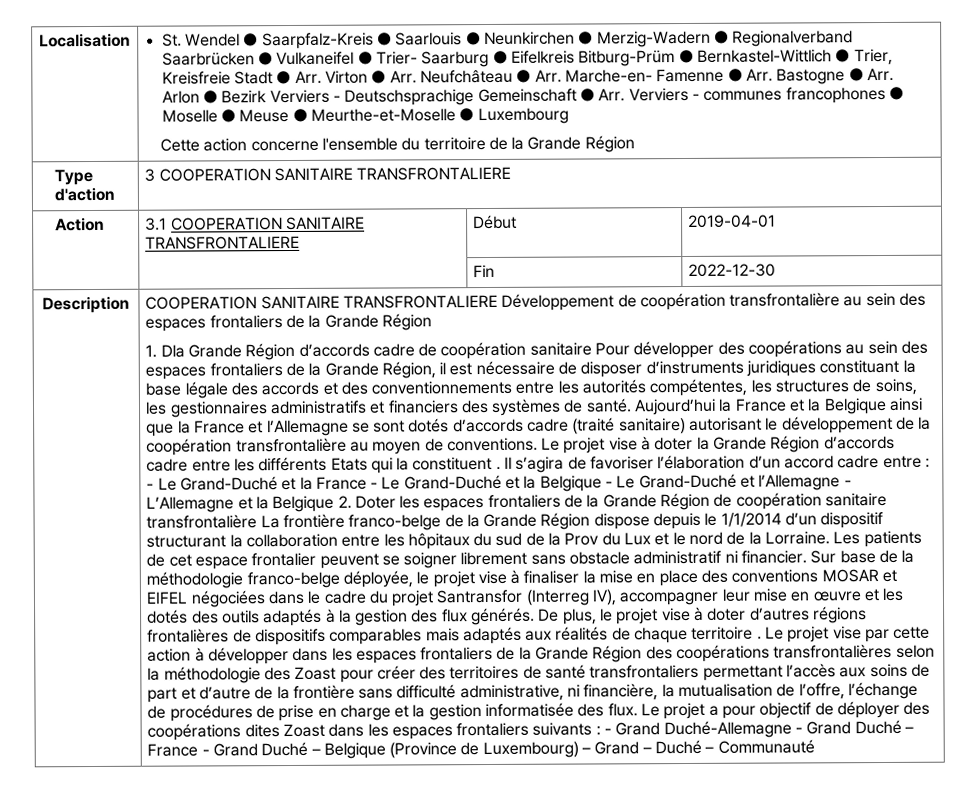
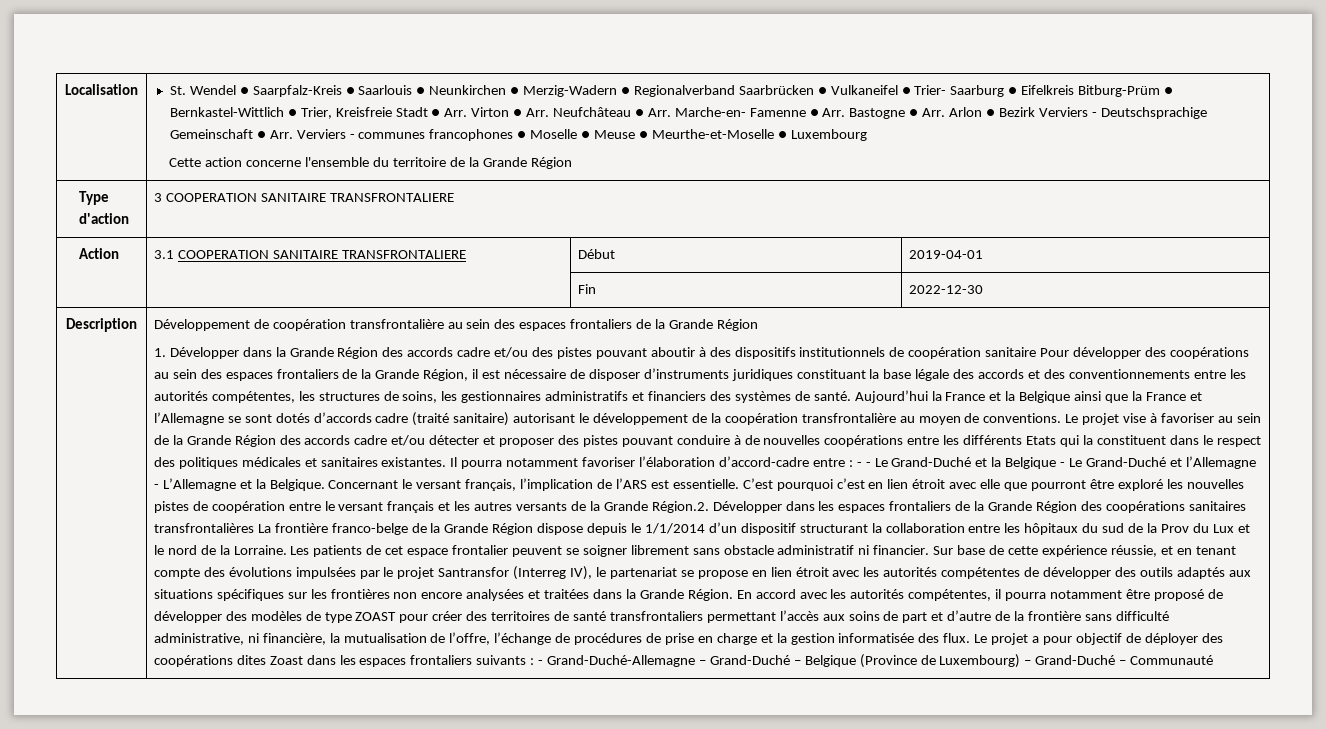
- COOPERATION SANITAIRE TRANSFRONTALIERE Développement de coopération transfrontalière au sein des espaces frontaliers de la Grande Région
+ Développement de coopération transfrontalière au sein des espaces frontaliers de la Grande Région
- 1. Dla Grande Région d’accords cadre de coopération sanitaire Pour développer des coopérations au sein des espaces frontaliers de la Grande Région, il est nécessaire de disposer d’instruments juridiques constituant la base légale des accords et des conventionnements entre les autorités compétentes, les structures de soins, les gestionnaires administratifs et financiers des systèmes de santé.
+ 1. Développer dans la Grande Région des accords cadre et/ou des pistes pouvant aboutir à des dispositifs institutionnels de coopération sanitaire Pour développer des coopérations au sein des espaces frontaliers de la Grande Région, il est nécessaire de disposer d’instruments juridiques constituant la base légale des accords et des conventionnements entre les autorités compétentes, les structures de soins, les gestionnaires administratifs et financiers des systèmes de santé.
- Le projet vise à doter la Grande Région d’accords cadre entre les différents Etats qui la constituent . Il s’agira de favoriser l’élaboration d’un accord cadre entre : - Le Grand-Duché et la France - Le Grand-Duché et la Belgique - Le Grand-Duché et l’Allemagne - L’Allemagne et la Belgique 2. Doter les espaces frontaliers de la Grande Région de coopération sanitaire transfrontalière La frontière franco-belge de la Grande Région dispose depuis le 1/1/2014 d’un dispositif structurant la collaboration entre les hôpitaux du sud de la Prov du Lux et le nord de la Lorraine.
+ Le projet vise à favoriser au sein de la Grande Région des accords cadre et/ou détecter et proposer des pistes pouvant conduire à de nouvelles coopérations entre les différents Etats qui la constituent dans le respect des politiques médicales et sanitaires existantes. Il pourra notamment favoriser l’élaboration d’accord-cadre entre : - - Le Grand-Duché et la Belgique - Le Grand-Duché et l’Allemagne - L’Allemagne et la Belgique. Concernant le versant français, l’implication de l’ARS est essentielle. C’est pourquoi c’est en lien étroit avec elle que pourront être exploré les nouvelles pistes de coopération entre le versant français et les autres versants de la Grande Région.2. Développer dans les espaces frontaliers de la Grande Région des coopérations sanitaires transfrontalières La frontière franco-belge de la Grande Région dispose depuis le 1/1/2014 d’un dispositif structurant la collaboration entre les hôpitaux du sud de la Prov du Lux et le nord de la Lorraine.
- Sur base de la méthodologie franco-belge déployée, le projet vise à finaliser la mise en place des conventions MOSAR et EIFEL négociées dans le cadre du projet Santransfor (Interreg IV), accompagner leur mise en œuvre et les dotés des outils adaptés à la gestion des flux générés. De plus, le projet vise à doter d’autres régions frontalières de dispositifs comparables mais adaptés aux réalités de chaque territoire . Le projet vise par cette action à développer dans les espaces frontaliers de la Grande Région des coopérations transfrontalières selon la méthodologie des Zoast pour créer des territoires de santé transfrontaliers permettant l’accès aux soins de part et d’autre de la frontière sans difficulté administrative, ni financière, la mutualisation de l’offre, l’échange de procédures de prise en charge et la gestion informatisée des flux.
+ Sur base de cette expérience réussie, et en tenant compte des évolutions impulsées par le projet Santransfor (Interreg IV), le partenariat se propose en lien étroit avec les autorités compétentes de développer des outils adaptés aux situations spécifiques sur les frontières non encore analysées et traitées dans la Grande Région. En accord avec les autorités compétentes, il pourra notamment être proposé de développer des modèles de type ZOAST pour créer des territoires de santé transfrontaliers permettant l’accès aux soins de part et d’autre de la frontière sans difficulté administrative, ni financière, la mutualisation de l’offre, l’échange de procédures de prise en charge et la gestion informatisée des flux.
- Le projet a pour objectif de déployer des coopérations dites Zoast dans les espaces frontaliers suivants : - Grand Duché-Allemagne - Grand Duché – France - Grand Duché – Belgique (Province de Luxembourg) – Grand – Duché – Communauté
+ Le projet a pour objectif de déployer des coopérations dites Zoast dans les espaces frontaliers suivants : - Grand-Duché-Allemagne – Grand-Duché – Belgique (Province de Luxembourg) – Grand-Duché – Communauté

